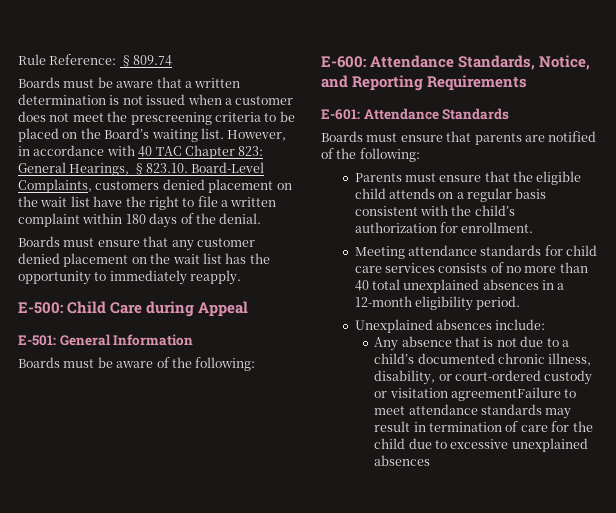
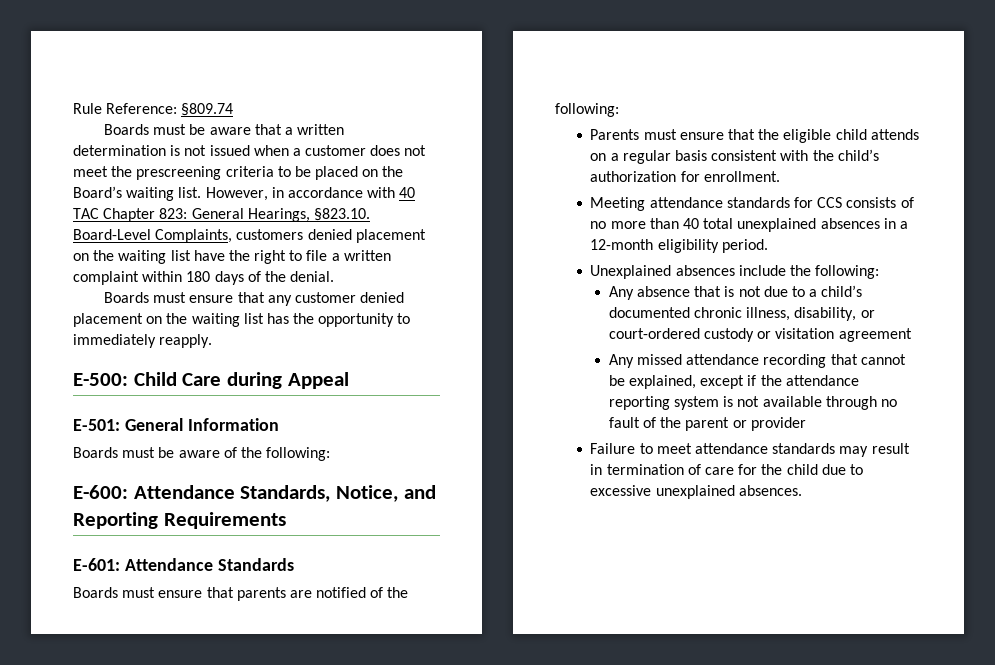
- However, in accordance with 40 TAC Chapter 823: General Hearings, §823.10. Board-Level Complaints, customers denied placement on the wait list have the right to file a written complaint within 180 days of the denial.
+ However, in accordance with 40 TAC Chapter 823: General Hearings, §823.10. Board-Level Complaints, customers denied placement on the waiting list have the right to file a written complaint within 180 days of the denial.
- Boards must ensure that any customer denied placement on the wait list has the opportunity to immediately reapply.
+ Boards must ensure that any customer denied placement on the waiting list has the opportunity to immediately reapply.
- Meeting attendance standards for child care services consists of no more than 40 total unexplained absences in a 12-month eligibility period.
+ Meeting attendance standards for CCS consists of no more than 40 total unexplained absences in a 12-month eligibility period.
- Unexplained absences include:
+ Unexplained absences include the following:
- Any absence that is not due to a child’s documented chronic illness, disability, or court-ordered custody or visitation agreementFailure to meet attendance standards may result in termination of care for the child due to excessive unexplained absences
+ Any absence that is not due to a child’s documented chronic illness, disability, or court-ordered custody or visitation agreement
+ Any missed attendance recording that cannot be explained, except if the attendance reporting system is not available through no fault of the parent or provider
+ Failure to meet attendance standards may result in termination of care for the child due to excessive unexplained absences.

